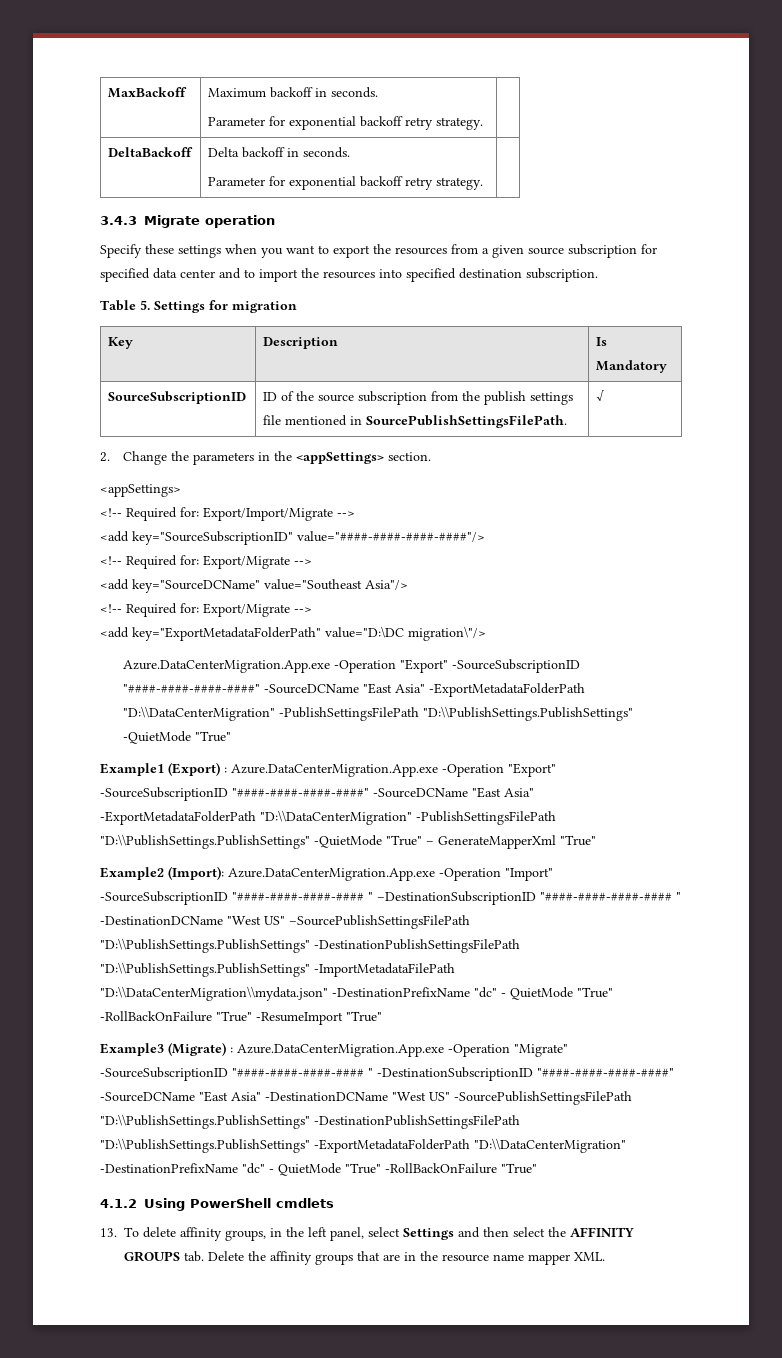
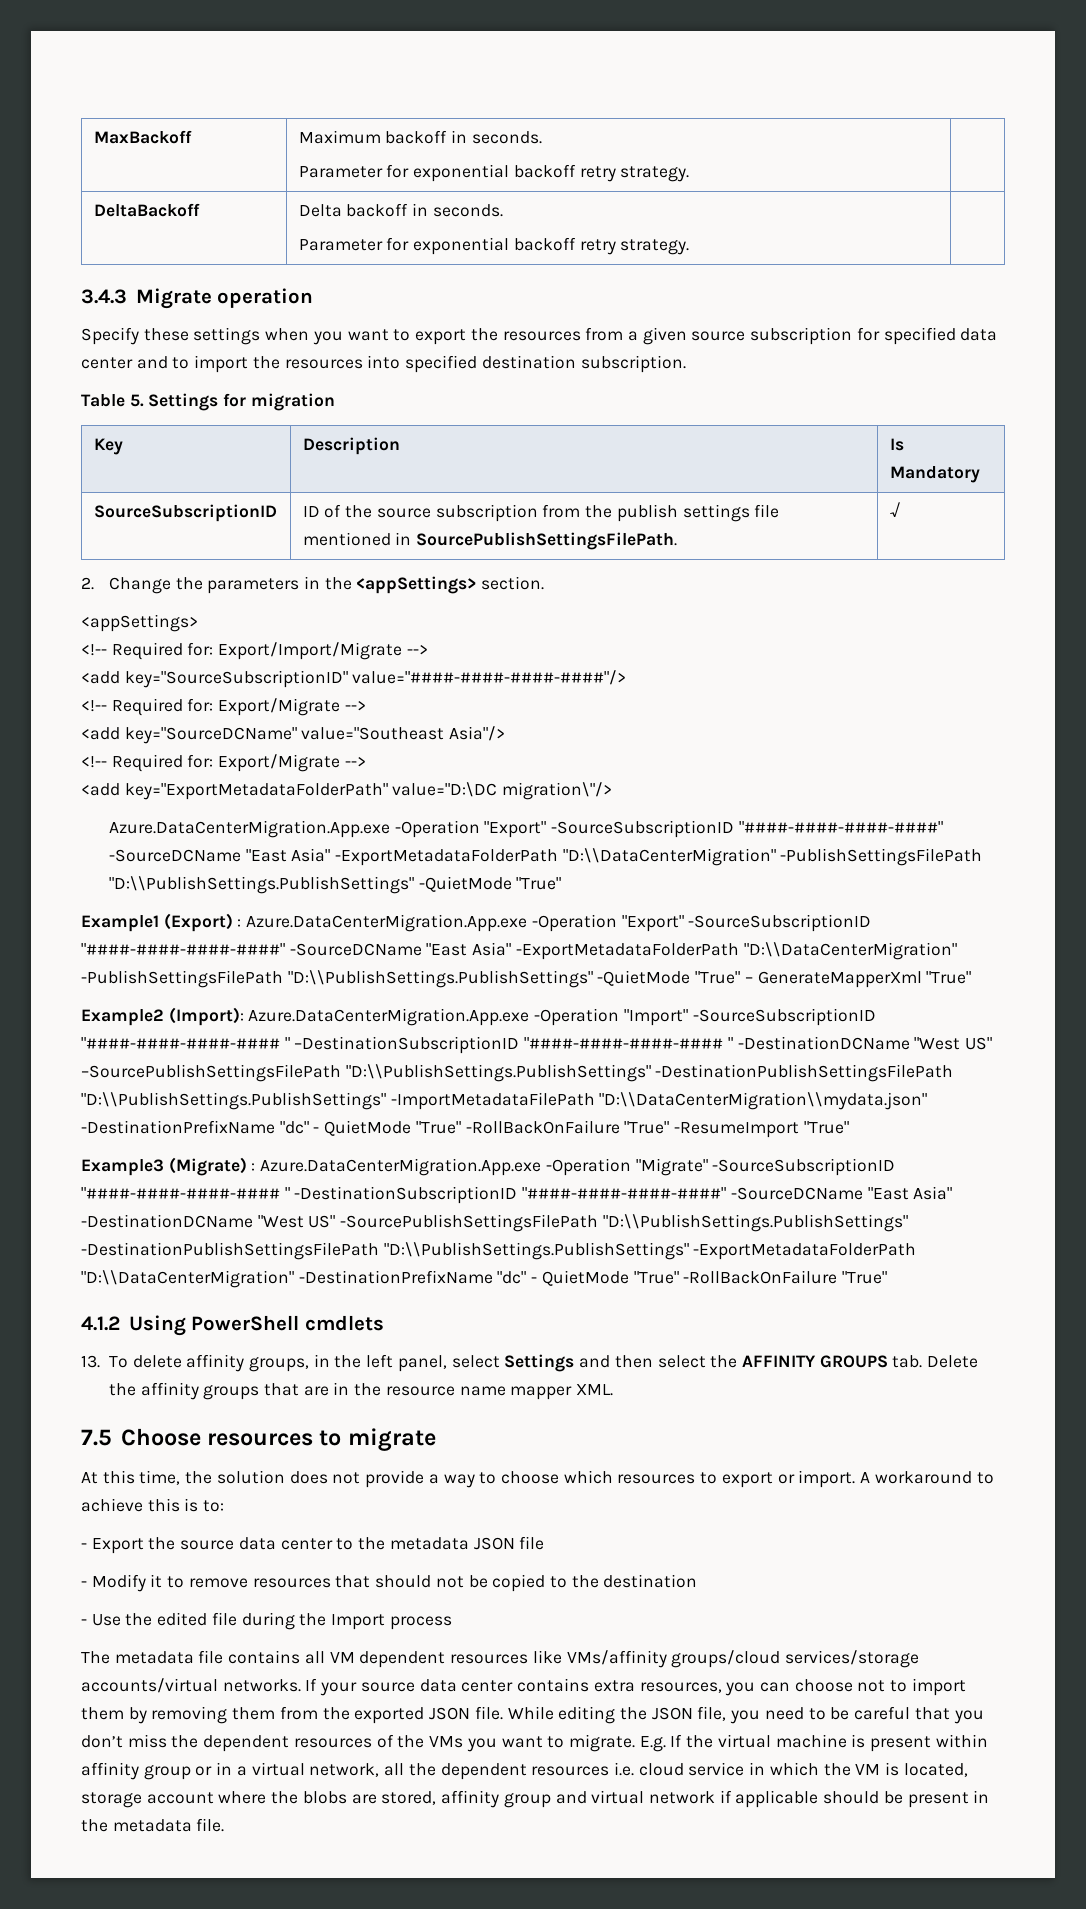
+ 7.5 Choose resources to migrate
+ At this time, the solution does not provide a way to choose which resources to export or import. A workaround to achieve this is to:
+ - Export the source data center to the metadata JSON file
+ - Modify it to remove resources that should not be copied to the destination
+ - Use the edited file during the Import process
+ The metadata file contains all VM dependent resources like VMs/affinity groups/cloud services/storage accounts/virtual networks. If your source data center contains extra resources, you can choose not to import them by removing them from the exported JSON file. While editing the JSON file, you need to be careful that you don’t miss the dependent resources of the VMs you want to migrate. E.g. If the virtual machine is present within affinity group or in a virtual network, all the dependent resources i.e. cloud service in which the VM is located, storage account where the blobs are stored, affinity group and virtual network if applicable should be present in the metadata file.

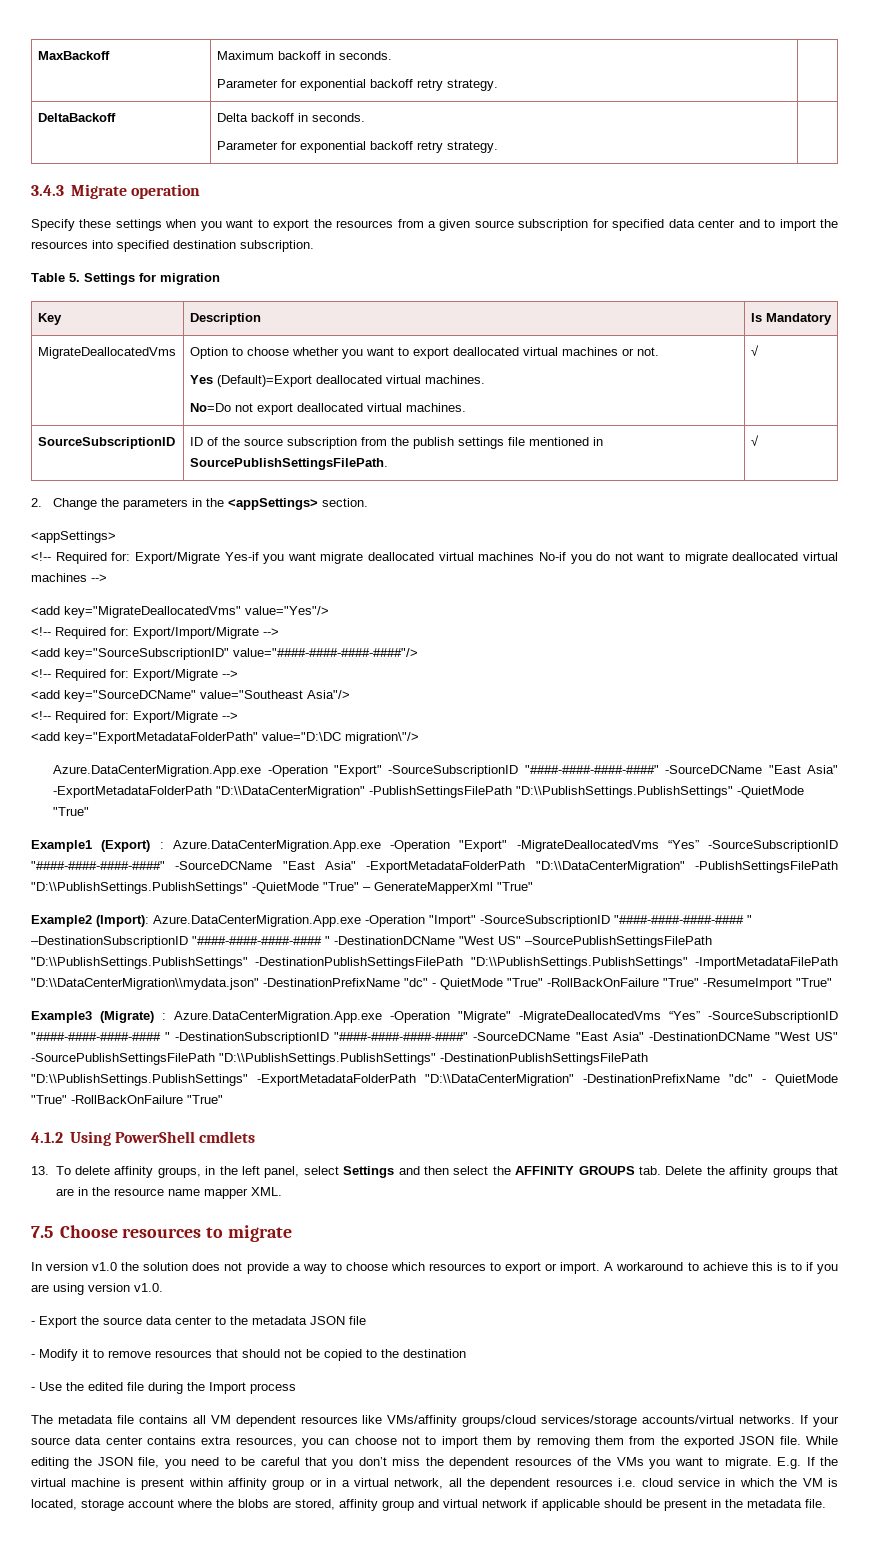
+ MigrateDeallocatedVms | Option to choose whether you want to export deallocated virtual machines or not.
+ Yes (Default)=Export deallocated virtual machines.
+ No=Do not export deallocated virtual machines. | √
+ <!-- Required for: Export/Migrate Yes-if you want migrate deallocated virtual machines No-if you do not want to migrate deallocated virtual machines -->
+ <add key="MigrateDeallocatedVms" value="Yes"/>
- Example1 (Export) : Azure.DataCenterMigration.App.exe -Operation "Export" -SourceSubscriptionID "####-####-####-####" -SourceDCName "East Asia" -ExportMetadataFolderPath "D:\\DataCenterMigration" -PublishSettingsFilePath "D:\\PublishSettings.PublishSettings" -QuietMode "True" – GenerateMapperXml "True"
+ Example1 (Export) : Azure.DataCenterMigration.App.exe -Operation "Export" -MigrateDeallocatedVms “Yes” -SourceSubscriptionID "####-####-####-####" -SourceDCName "East Asia" -ExportMetadataFolderPath "D:\\DataCenterMigration" -PublishSettingsFilePath "D:\\PublishSettings.PublishSettings" -QuietMode "True" – GenerateMapperXml "True"
- Example3 (Migrate) : Azure.DataCenterMigration.App.exe -Operation "Migrate" -SourceSubscriptionID "####-####-####-#### " -DestinationSubscriptionID "####-####-####-####" -SourceDCName "East Asia" -DestinationDCName "West US" -SourcePublishSettingsFilePath "D:\\PublishSettings.PublishSettings" -DestinationPublishSettingsFilePath "D:\\PublishSettings.PublishSettings" -ExportMetadataFolderPath "D:\\DataCenterMigration" -DestinationPrefixName "dc" - QuietMode "True" -RollBackOnFailure "True"
+ Example3 (Migrate) : Azure.DataCenterMigration.App.exe -Operation "Migrate" -MigrateDeallocatedVms “Yes” -SourceSubscriptionID "####-####-####-#### " -DestinationSubscriptionID "####-####-####-####" -SourceDCName "East Asia" -DestinationDCName "West US" -SourcePublishSettingsFilePath "D:\\PublishSettings.PublishSettings" -DestinationPublishSettingsFilePath "D:\\PublishSettings.PublishSettings" -ExportMetadataFolderPath "D:\\DataCenterMigration" -DestinationPrefixName "dc" - QuietMode "True" -RollBackOnFailure "True"
- At this time, the solution does not provide a way to choose which resources to export or import.
+ In version v1.0 the solution does not provide a way to choose which resources to export or import.
- A workaround to achieve this is to:
+ A workaround to achieve this is to if you are using version v1.0.

